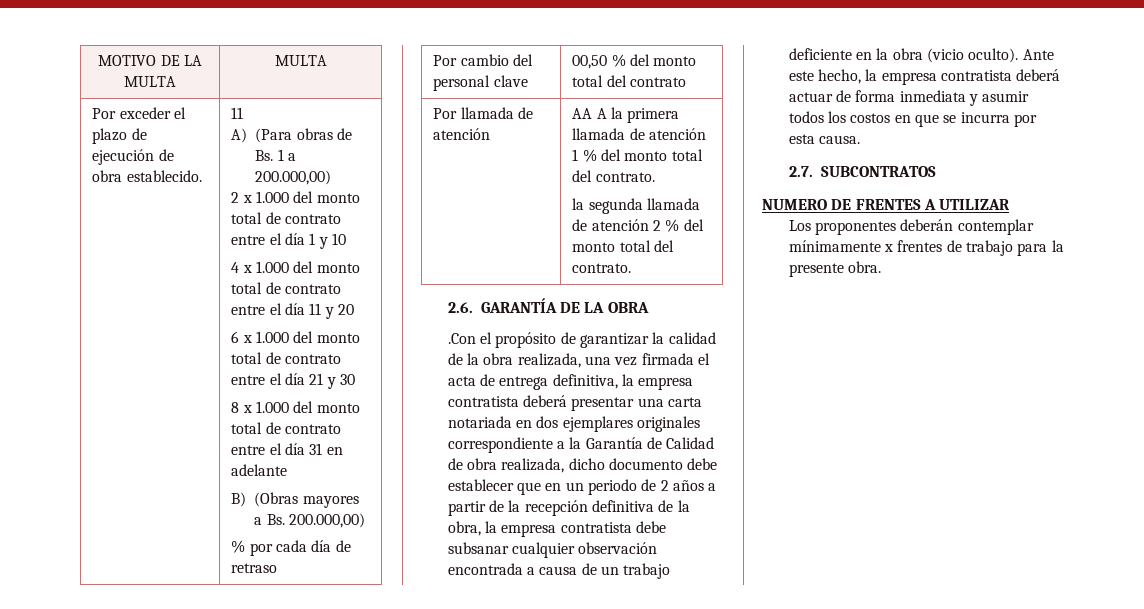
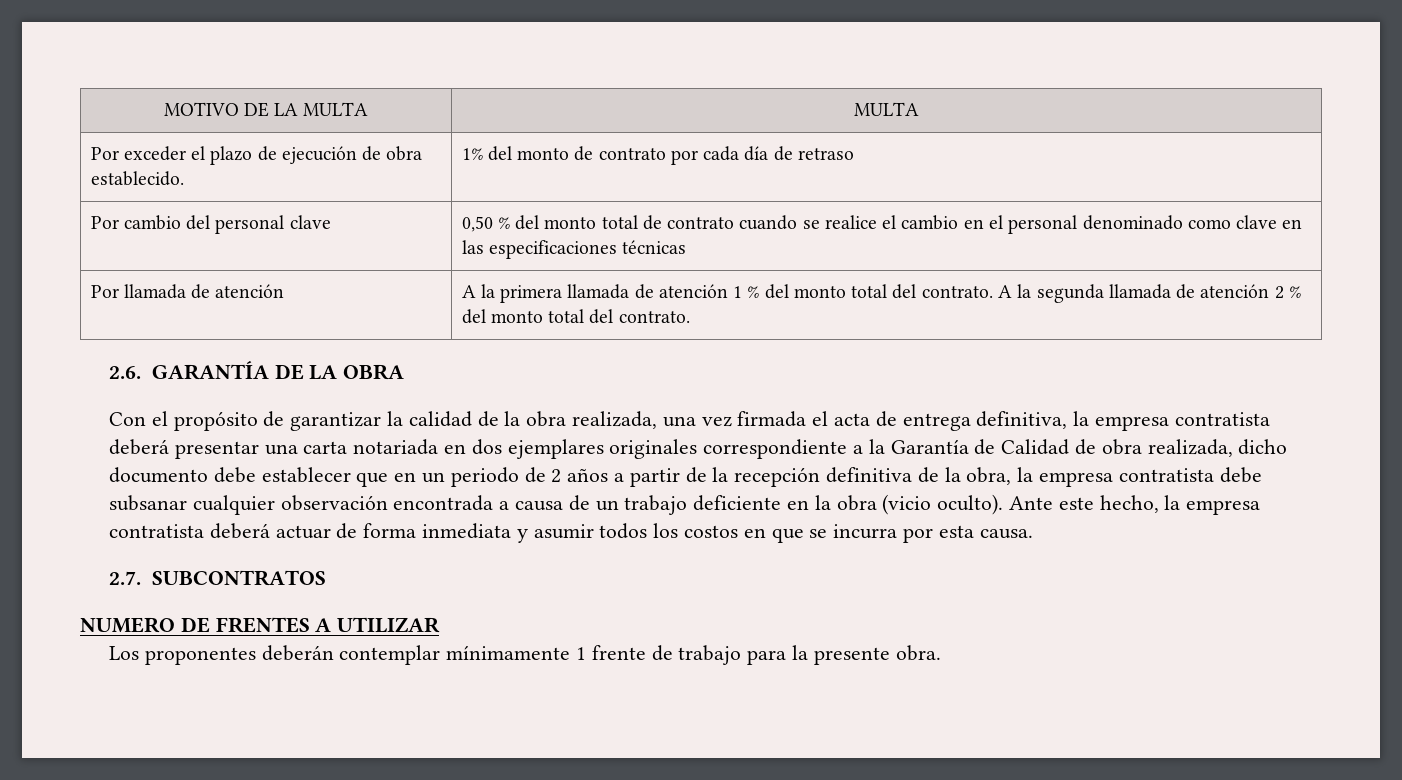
- Por exceder el plazo de ejecución de obra establecido. | 11
- A) (Para obras de Bs. 1 a 200.000,00)
- 2 x 1.000 del monto total de contrato entre el día 1 y 10
- 4 x 1.000 del monto total de contrato entre el día 11 y 20
- 6 x 1.000 del monto total de contrato entre el día 21 y 30
- 8 x 1.000 del monto total de contrato entre el día 31 en adelante
- B) (Obras mayores a Bs. 200.000,00)
- % por cada día de retraso
+ Por exceder el plazo de ejecución de obra establecido. | 1% del monto de contrato por cada día de retraso
- Por cambio del personal clave | 00,50 % del monto total del contrato
+ Por cambio del personal clave | 0,50 % del monto total de contrato cuando se realice el cambio en el personal denominado como clave en las especificaciones técnicas
- Por llamada de atención | AA A la primera llamada de atención 1 % del monto total del contrato.
- la segunda llamada de atención 2 % del monto total del contrato.
+ Por llamada de atención | A la primera llamada de atención 1 % del monto total del contrato. A la segunda llamada de atención 2 % del monto total del contrato.
- .Con el propósito de garantizar la calidad de la obra realizada, una vez firmada el acta de entrega definitiva, la empresa contratista deberá presentar una carta notariada en dos ejemplares originales correspondiente a la Garantía de Calidad de obra realizada, dicho documento debe establecer que en un periodo de 2 años a partir de la recepción definitiva de la obra, la empresa contratista debe subsanar cualquier observación encontrada a causa de un trabajo deficiente en la obra (vicio oculto).
+ Con el propósito de garantizar la calidad de la obra realizada, una vez firmada el acta de entrega definitiva, la empresa contratista deberá presentar una carta notariada en dos ejemplares originales correspondiente a la Garantía de Calidad de obra realizada, dicho documento debe establecer que en un periodo de 2 años a partir de la recepción definitiva de la obra, la empresa contratista debe subsanar cualquier observación encontrada a causa de un trabajo deficiente en la obra (vicio oculto).
- Los proponentes deberán contemplar mínimamente x frentes de trabajo para la presente obra.
+ Los proponentes deberán contemplar mínimamente 1 frente de trabajo para la presente obra.

